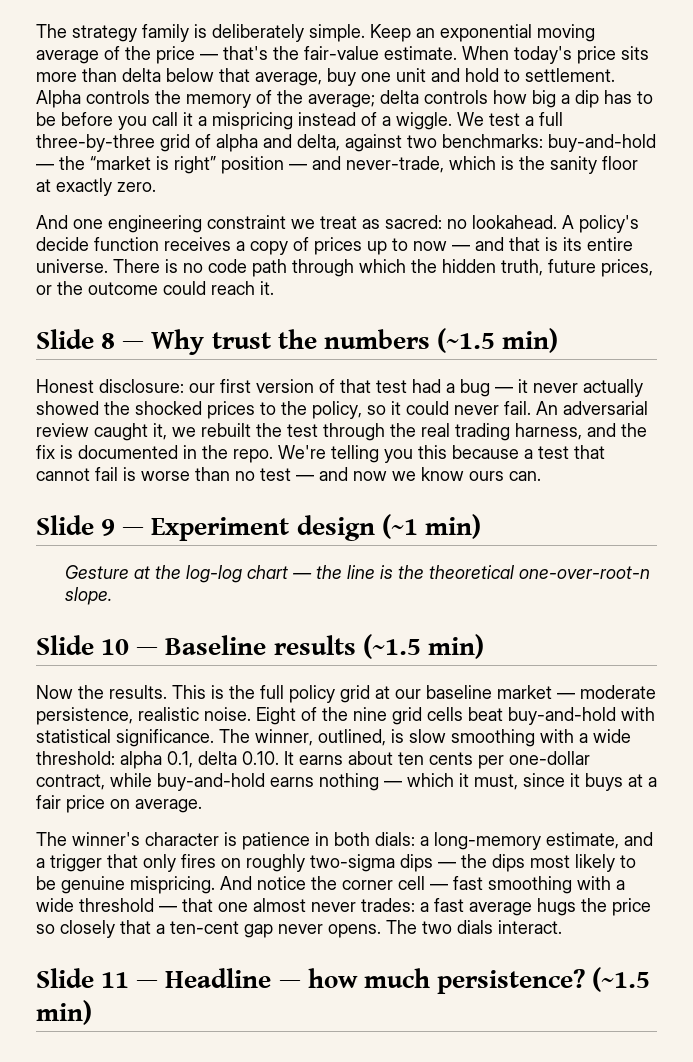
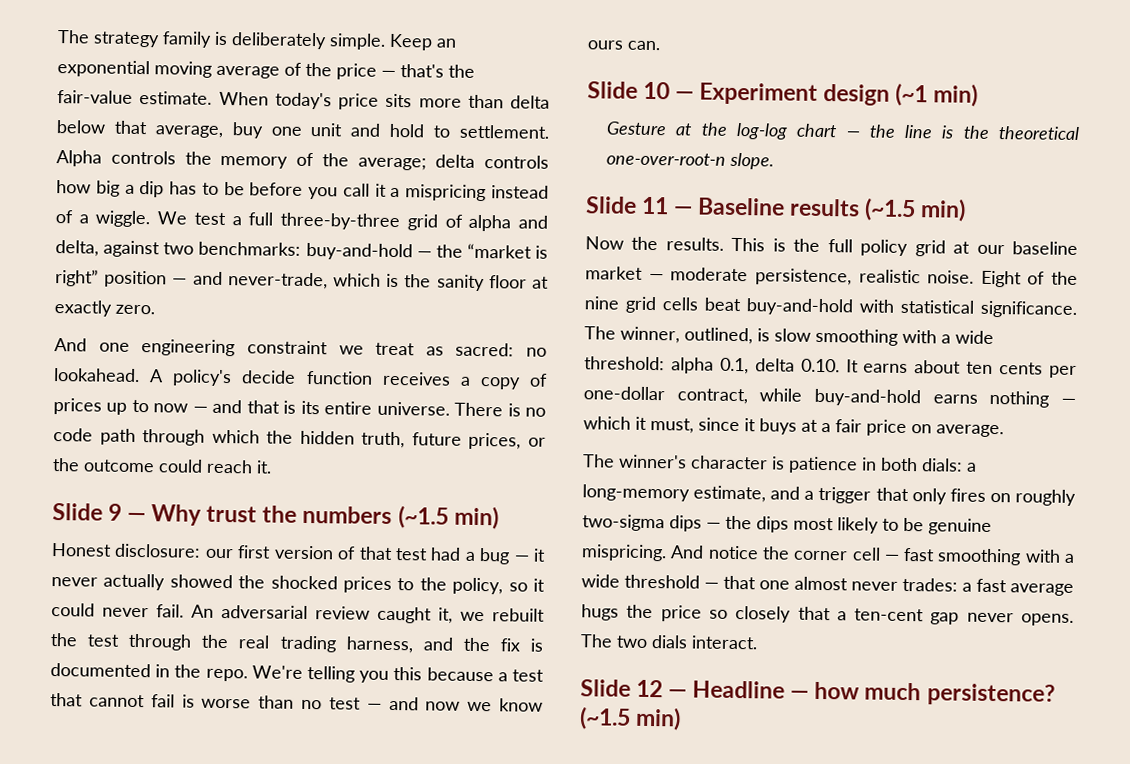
- Slide 8 — Why trust the numbers (~1.5 min)
+ Slide 9 — Why trust the numbers (~1.5 min)
- Slide 9 — Experiment design (~1 min)
+ Slide 10 — Experiment design (~1 min)
- Slide 10 — Baseline results (~1.5 min)
+ Slide 11 — Baseline results (~1.5 min)
- Slide 11 — Headline — how much persistence?
+ Slide 12 — Headline — how much persistence?

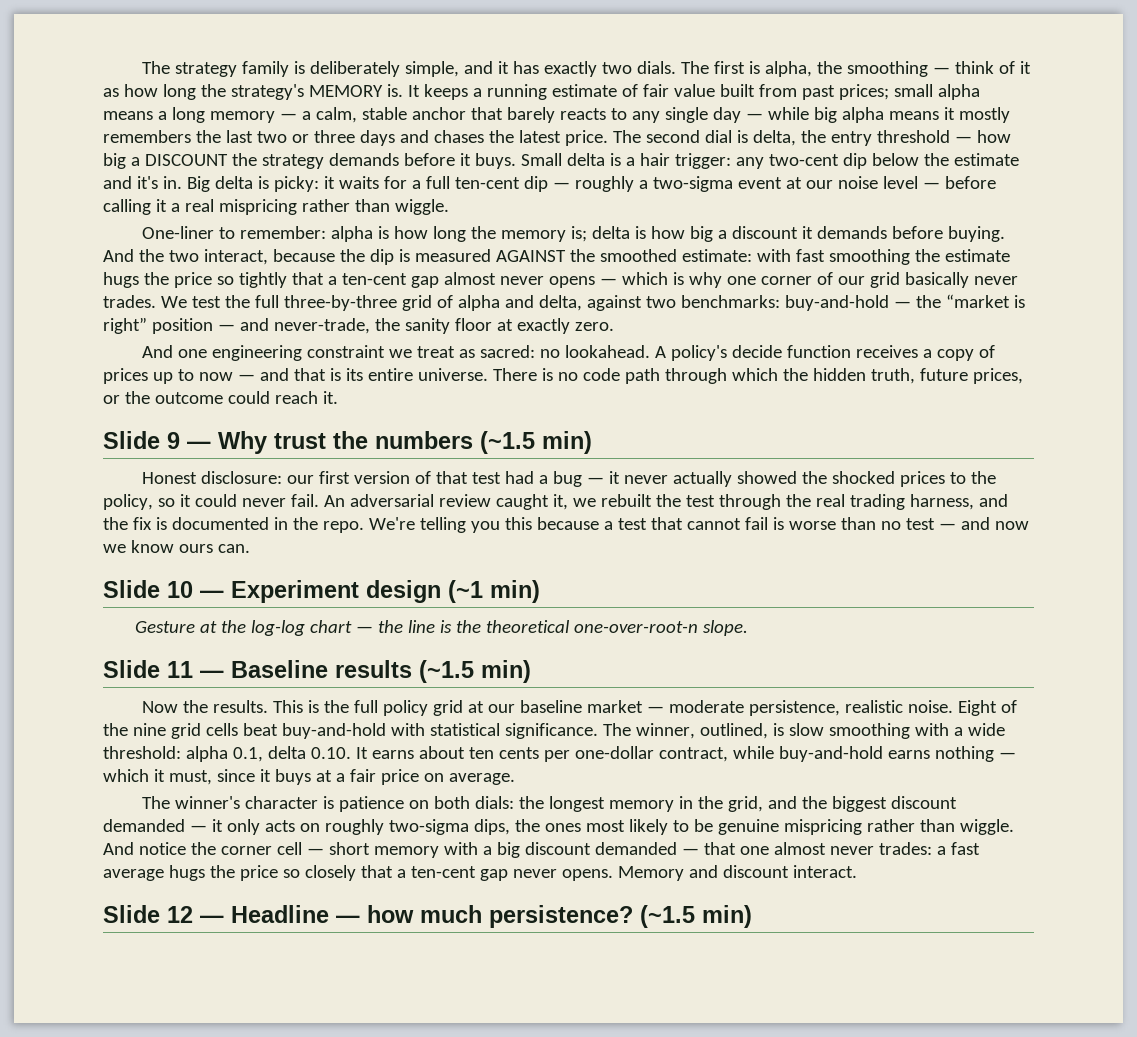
- The strategy family is deliberately simple. Keep an exponential moving average of the price — that's the fair-value estimate. When today's price sits more than delta below that average, buy one unit and hold to settlement. Alpha controls the memory of the average; delta controls how big a dip has to be before you call it a mispricing instead of a wiggle.
+ The strategy family is deliberately simple, and it has exactly two dials. The first is alpha, the smoothing — think of it as how long the strategy's MEMORY is. It keeps a running estimate of fair value built from past prices; small alpha means a long memory — a calm, stable anchor that barely reacts to any single day — while big alpha means it mostly remembers the last two or three days and chases the latest price. The second dial is delta, the entry threshold — how big a DISCOUNT the strategy demands before it buys. Small delta is a hair trigger: any two-cent dip below the estimate and it's in. Big delta is picky: it waits for a full ten-cent dip — roughly a two-sigma event at our noise level — before calling it a real mispricing rather than wiggle.
+ One-liner to remember: alpha is how long the memory is; delta is how big a discount it demands before buying. And the two interact, because the dip is measured AGAINST the smoothed estimate: with fast smoothing the estimate hugs the price so tightly that a ten-cent gap almost never opens — which is why one corner of our grid basically never trades.
- We test a full three-by-three grid of alpha and delta, against two benchmarks: buy-and-hold — the “market is right” position — and never-trade, which is the sanity floor at exactly zero.
+ We test the full three-by-three grid of alpha and delta, against two benchmarks: buy-and-hold — the “market is right” position — and never-trade, the sanity floor at exactly zero.
- The winner's character is patience in both dials: a long-memory estimate, and a trigger that only fires on roughly two-sigma dips — the dips most likely to be genuine mispricing.
+ The winner's character is patience on both dials: the longest memory in the grid, and the biggest discount demanded — it only acts on roughly two-sigma dips, the ones most likely to be genuine mispricing rather than wiggle.
- And notice the corner cell — fast smoothing with a wide threshold — that one almost never trades: a fast average hugs the price so closely that a ten-cent gap never opens.
+ And notice the corner cell — short memory with a big discount demanded — that one almost never trades: a fast average hugs the price so closely that a ten-cent gap never opens.
- The two dials interact.
+ Memory and discount interact.

